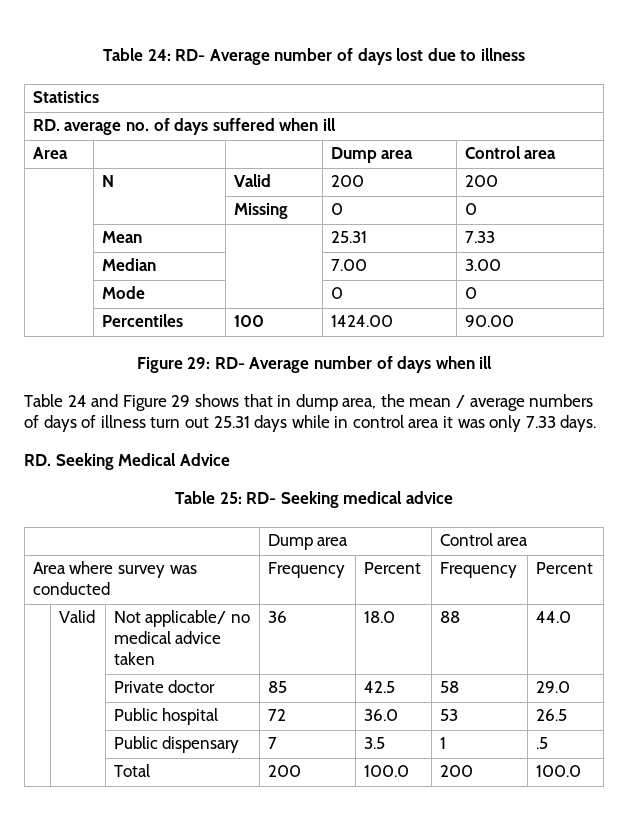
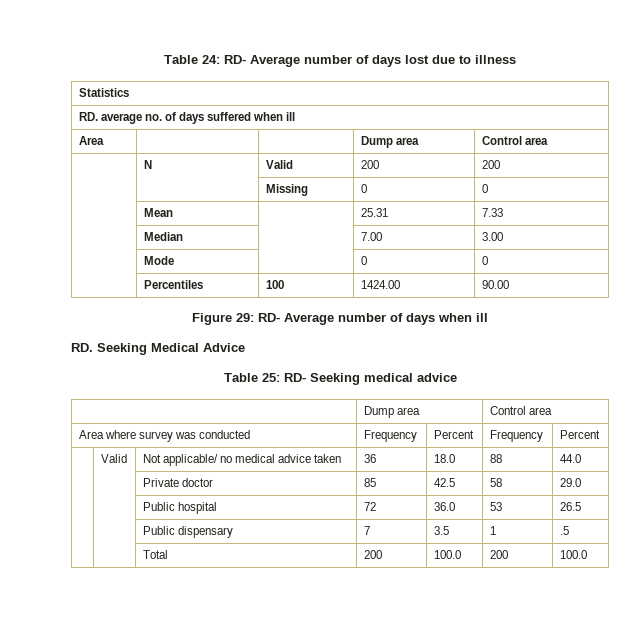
- Table 24 and Figure 29 shows that in dump area, the mean / average numbers of days of illness turn out 25.31 days while in control area it was only 7.33 days.

